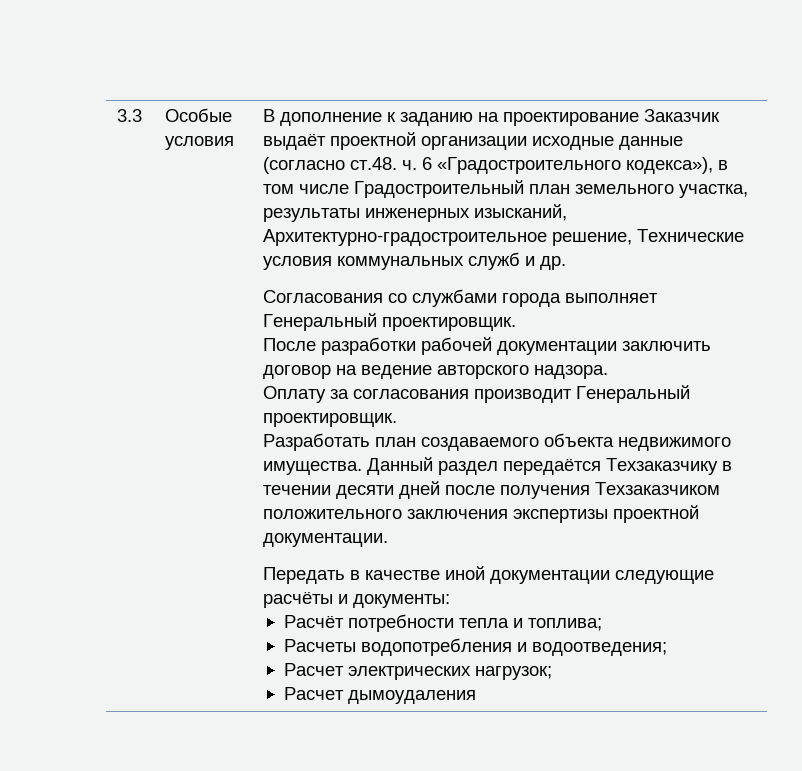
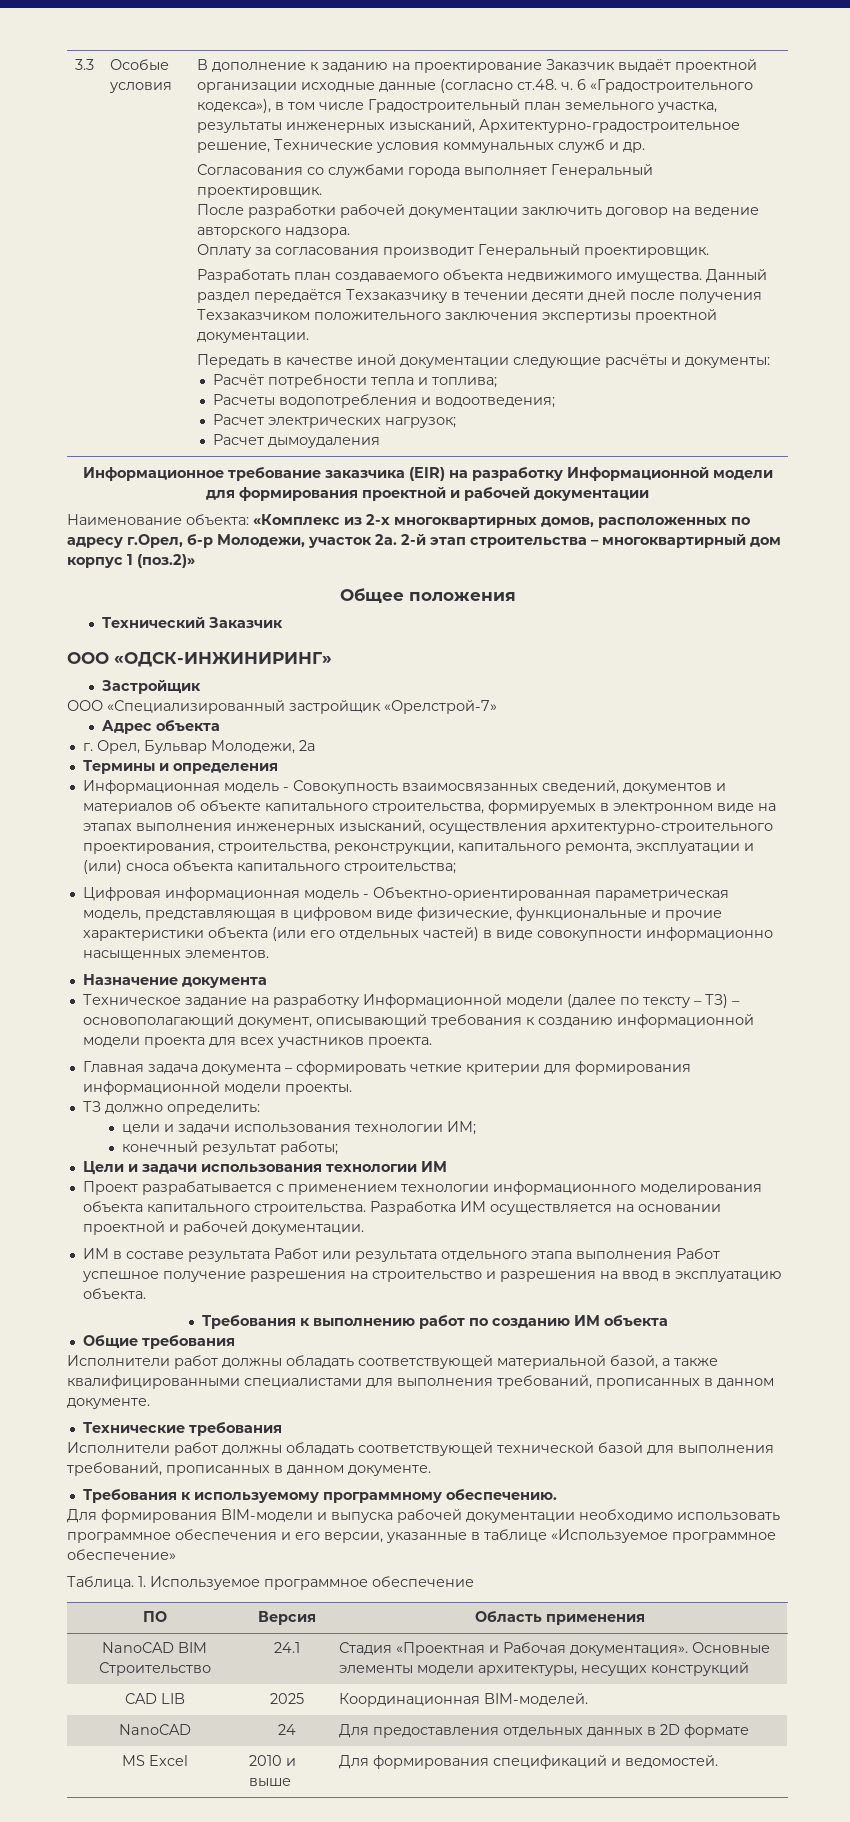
+ Информационное требование заказчика (EIR) на разработку Информационной модели для формирования проектной и рабочей документации
+ Наименование объекта: «Комплекс из 2-х многоквартирных домов, расположенных по адресу г.Орел, б-р Молодежи, участок 2а. 2-й этап строительства – многоквартирный дом корпус 1 (поз.2)»
+ Общее положения
+ Технический Заказчик
+ ООО «ОДСК-ИНЖИНИРИНГ»
+ Застройщик
+ ООО «Специализированный застройщик «Орелстрой-7»
+ Адрес объекта
+ г. Орел, Бульвар Молодежи, 2а
+ Термины и определения
+ Информационная модель - Совокупность взаимосвязанных сведений, документов и материалов об объекте капитального строительства, формируемых в электронном виде на этапах выполнения инженерных изысканий, осуществления архитектурно-строительного проектирования, строительства, реконструкции, капитального ремонта, эксплуатации и (или) сноса объекта капитального строительства;
+ Цифровая информационная модель - Объектно-ориентированная параметрическая модель, представляющая в цифровом виде физические, функциональные и прочие характеристики объекта (или его отдельных частей) в виде совокупности информационно насыщенных элементов.
+ Назначение документа
+ Техническое задание на разработку Информационной модели (далее по тексту – ТЗ) – основополагающий документ, описывающий требования к созданию информационной модели проекта для всех участников проекта.
+ Главная задача документа – сформировать четкие критерии для формирования информационной модели проекты.
+ ТЗ должно определить:
+ цели и задачи использования технологии ИМ;
+ конечный результат работы;
+ Цели и задачи использования технологии ИМ
+ Проект разрабатывается с применением технологии информационного моделирования объекта капитального строительства. Разработка ИМ осуществляется на основании проектной и рабочей документации.
+ ИМ в составе результата Работ или результата отдельного этапа выполнения Работ успешное получение разрешения на строительство и разрешения на ввод в эксплуатацию объекта.
+ Требования к выполнению работ по созданию ИМ объекта
+ Общие требования
+ Исполнители работ должны обладать соответствующей материальной базой, а также квалифицированными специалистами для выполнения требований, прописанных в данном документе.
+ Технические требования
+ Исполнители работ должны обладать соответствующей технической базой для выполнения требований, прописанных в данном документе.
+ Требования к используемому программному обеспечению.
+ Для формирования BIM-модели и выпуска рабочей документации необходимо использовать программное обеспечения и его версии, указанные в таблице «Используемое программное обеспечение»
+ Таблица. 1. Используемое программное обеспечение
+ ПО | Версия | Область применения
+ NanoCAD BIM Строительство | 24.1 | Стадия «Проектная и Рабочая документация». Основные элементы модели архитектуры, несущих конструкций
+ CAD LIB | 2025 | Координационная BIM-моделей.
+ NanoCAD | 24 | Для предоставления отдельных данных в 2D формате
+ MS Excel | 2010 и выше | Для формирования спецификаций и ведомостей.

